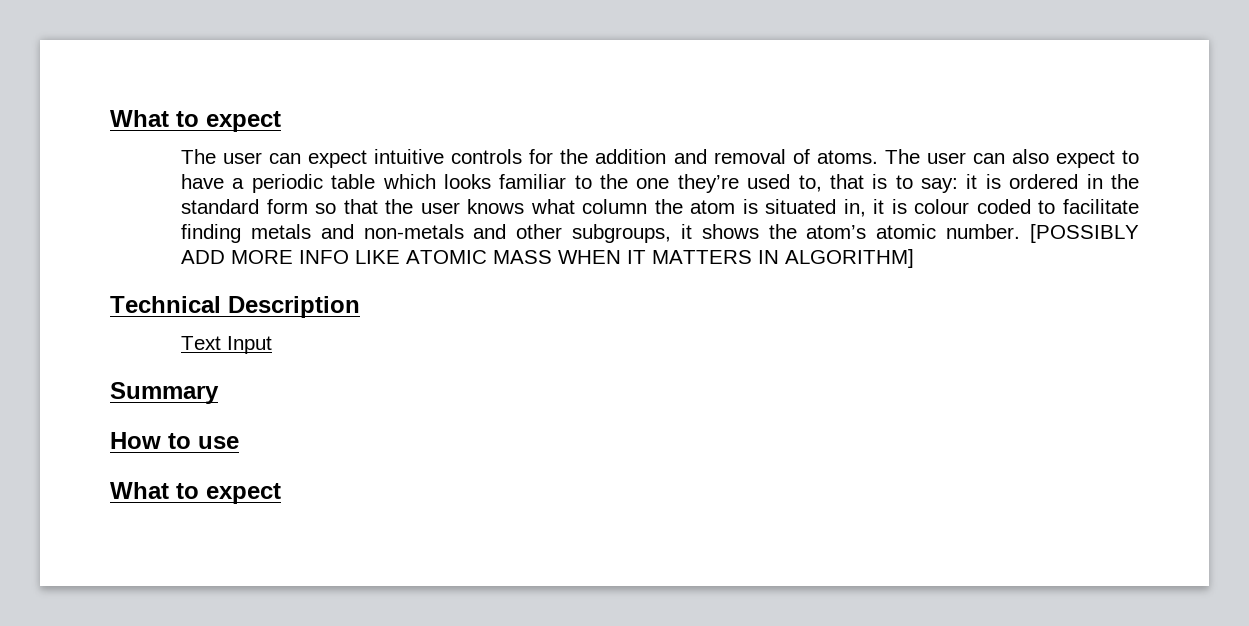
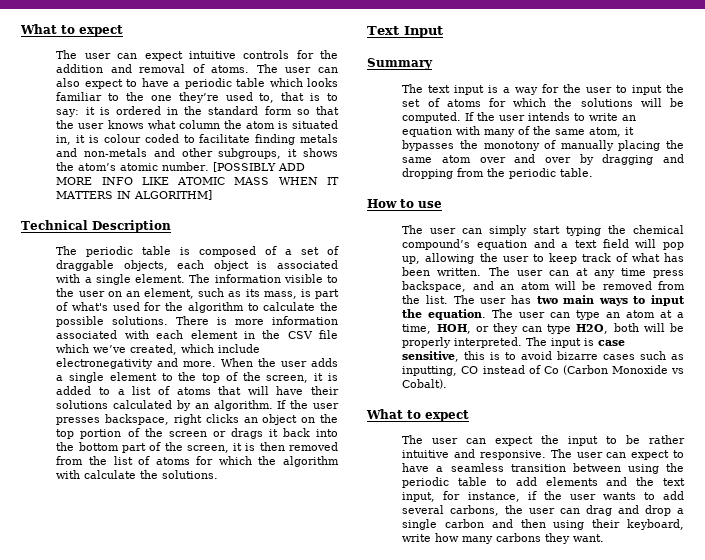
+ The periodic table is composed of a set of draggable objects, each object is associated with a single element. The information visible to the user on an element, such as its mass, is part of what's used for the algorithm to calculate the possible solutions. There is more information associated with each element in the CSV file which we’ve created, which include electronegativity and more. When the user adds a single element to the top of the screen, it is added to a list of atoms that will have their solutions calculated by an algorithm. If the user presses backspace, right clicks an object on the top portion of the screen or drags it back into the bottom part of the screen, it is then removed from the list of atoms for which the algorithm with calculate the solutions.
  Text Input
  Summary
+ The text input is a way for the user to input the set of atoms for which the solutions will be computed. If the user intends to write an equation with many of the same atom, it bypasses the monotony of manually placing the same atom over and over by dragging and dropping from the periodic table.
  How to use
+ The user can simply start typing the chemical compound’s equation and a text field will pop up, allowing the user to keep track of what has been written. The user can at any time press backspace, and an atom will be removed from the list. The user has two main ways to input the equation. The user can type an atom at a time, HOH, or they can type H2O, both will be properly interpreted. The input is case sensitive, this is to avoid bizarre cases such as inputting, CO instead of Co (Carbon Monoxide vs Cobalt).
  What to expect
+ The user can expect the input to be rather intuitive and responsive. The user can expect to have a seamless transition between using the periodic table to add elements and the text input, for instance, if the user wants to add several carbons, the user can drag and drop a single carbon and then using their keyboard, write how many carbons they want.

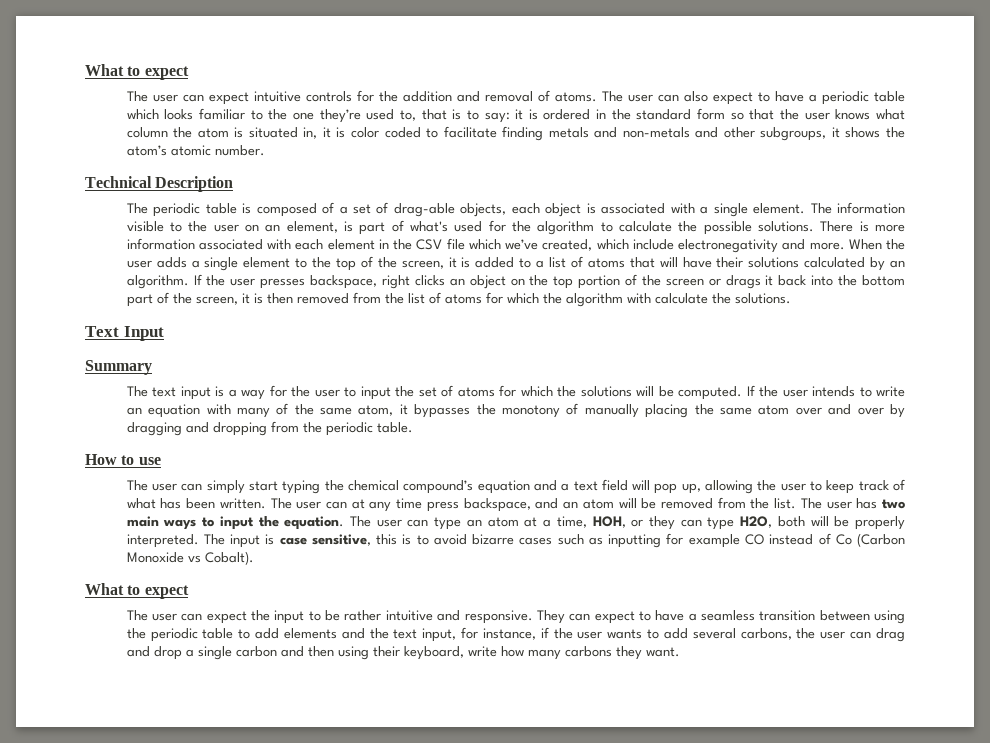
- The user can also expect to have a periodic table which looks familiar to the one they’re used to, that is to say: it is ordered in the standard form so that the user knows what column the atom is situated in, it is colour coded to facilitate finding metals and non-metals and other subgroups, it shows the atom’s atomic number. [POSSIBLY ADD MORE INFO LIKE ATOMIC MASS WHEN IT MATTERS IN ALGORITHM]
+ The user can also expect to have a periodic table which looks familiar to the one they’re used to, that is to say: it is ordered in the standard form so that the user knows what column the atom is situated in, it is color coded to facilitate finding metals and non-metals and other subgroups, it shows the atom’s atomic number.
- The periodic table is composed of a set of draggable objects, each object is associated with a single element.
+ The periodic table is composed of a set of drag-able objects, each object is associated with a single element.
- The information visible to the user on an element, such as its mass, is part of what's used for the algorithm to calculate the possible solutions.
+ The information visible to the user on an element, is part of what's used for the algorithm to calculate the possible solutions.
- The input is case sensitive, this is to avoid bizarre cases such as inputting, CO instead of Co (Carbon Monoxide vs Cobalt).
+ The input is case sensitive, this is to avoid bizarre cases such as inputting for example CO instead of Co (Carbon Monoxide vs Cobalt).
- The user can expect to have a seamless transition between using the periodic table to add elements and the text input, for instance, if the user wants to add several carbons, the user can drag and drop a single carbon and then using their keyboard, write how many carbons they want.
+ They can expect to have a seamless transition between using the periodic table to add elements and the text input, for instance, if the user wants to add several carbons, the user can drag and drop a single carbon and then using their keyboard, write how many carbons they want.

